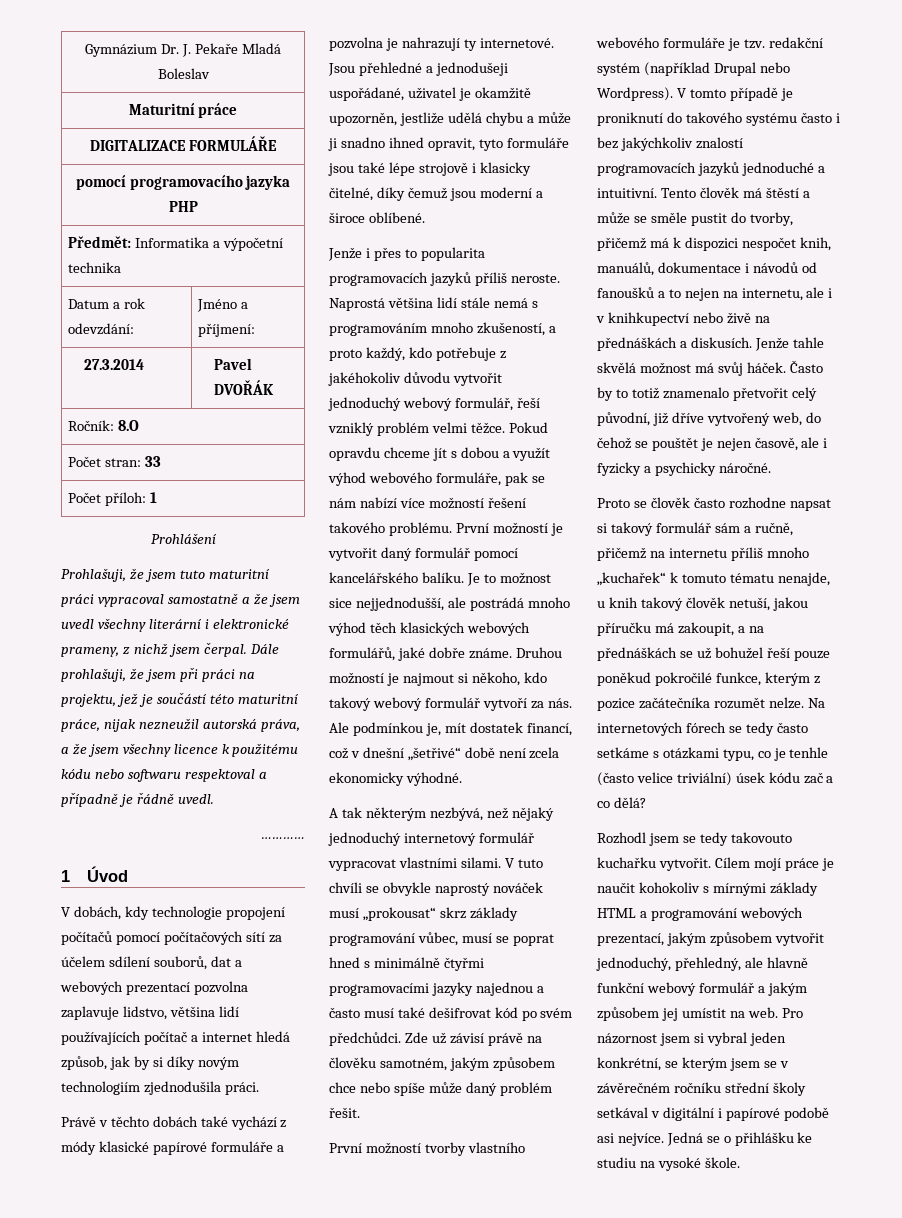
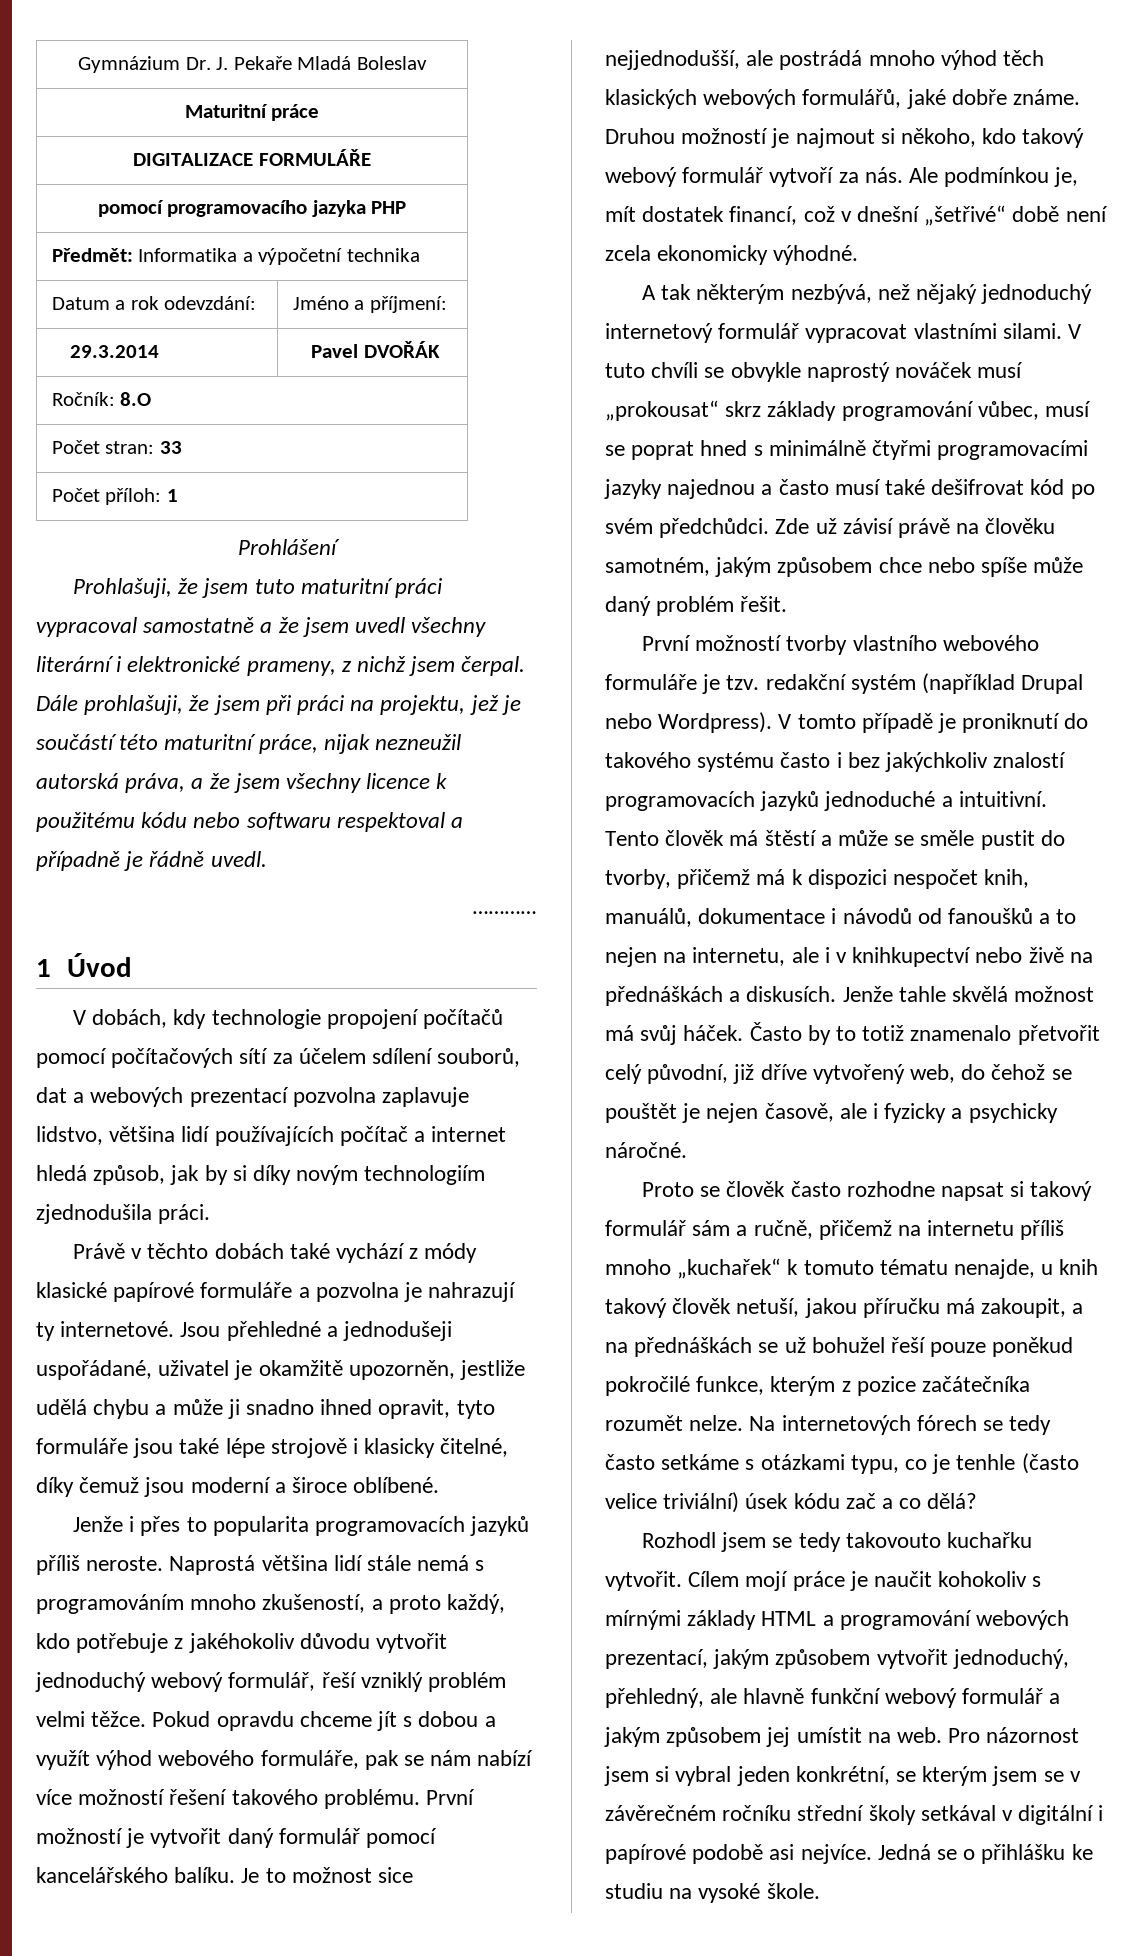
- 27.3.2014 | Pavel DVOŘÁK
+ 29.3.2014 | Pavel DVOŘÁK

